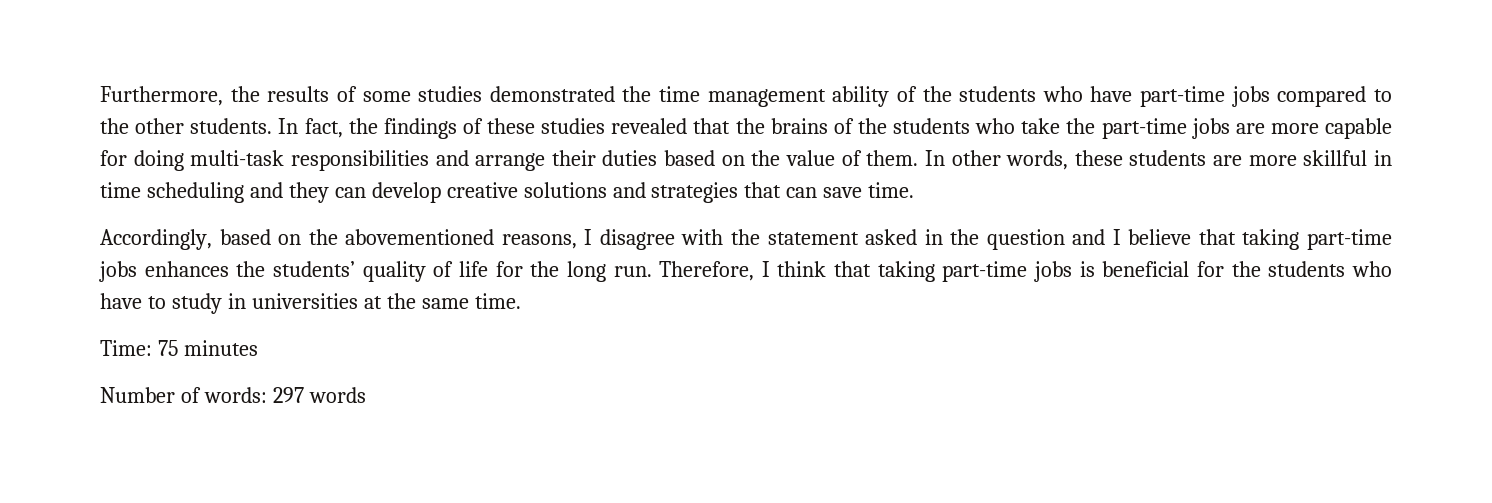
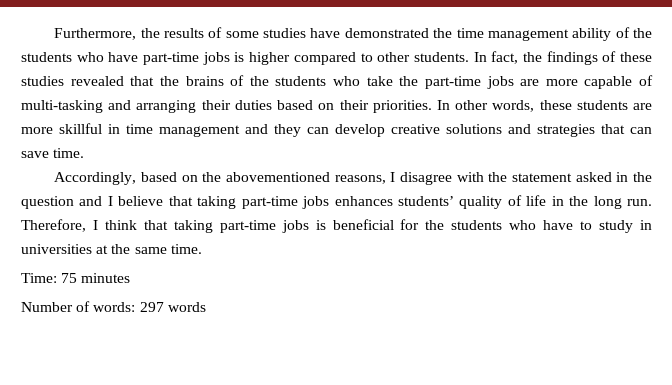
- Furthermore, the results of some studies demonstrated the time management ability of the students who have part-time jobs compared to the other students.
+ Furthermore, the results of some studies have demonstrated the time management ability of the students who have part-time jobs is higher compared to other students.
- In fact, the findings of these studies revealed that the brains of the students who take the part-time jobs are more capable for doing multi-task responsibilities and arrange their duties based on the value of them.
+ In fact, the findings of these studies revealed that the brains of the students who take the part-time jobs are more capable of multi-tasking and arranging their duties based on their priorities.
- In other words, these students are more skillful in time scheduling and they can develop creative solutions and strategies that can save time.
+ In other words, these students are more skillful in time management and they can develop creative solutions and strategies that can save time.
- Accordingly, based on the abovementioned reasons, I disagree with the statement asked in the question and I believe that taking part-time jobs enhances the students’ quality of life for the long run.
+ Accordingly, based on the abovementioned reasons, I disagree with the statement asked in the question and I believe that taking part-time jobs enhances students’ quality of life in the long run.

